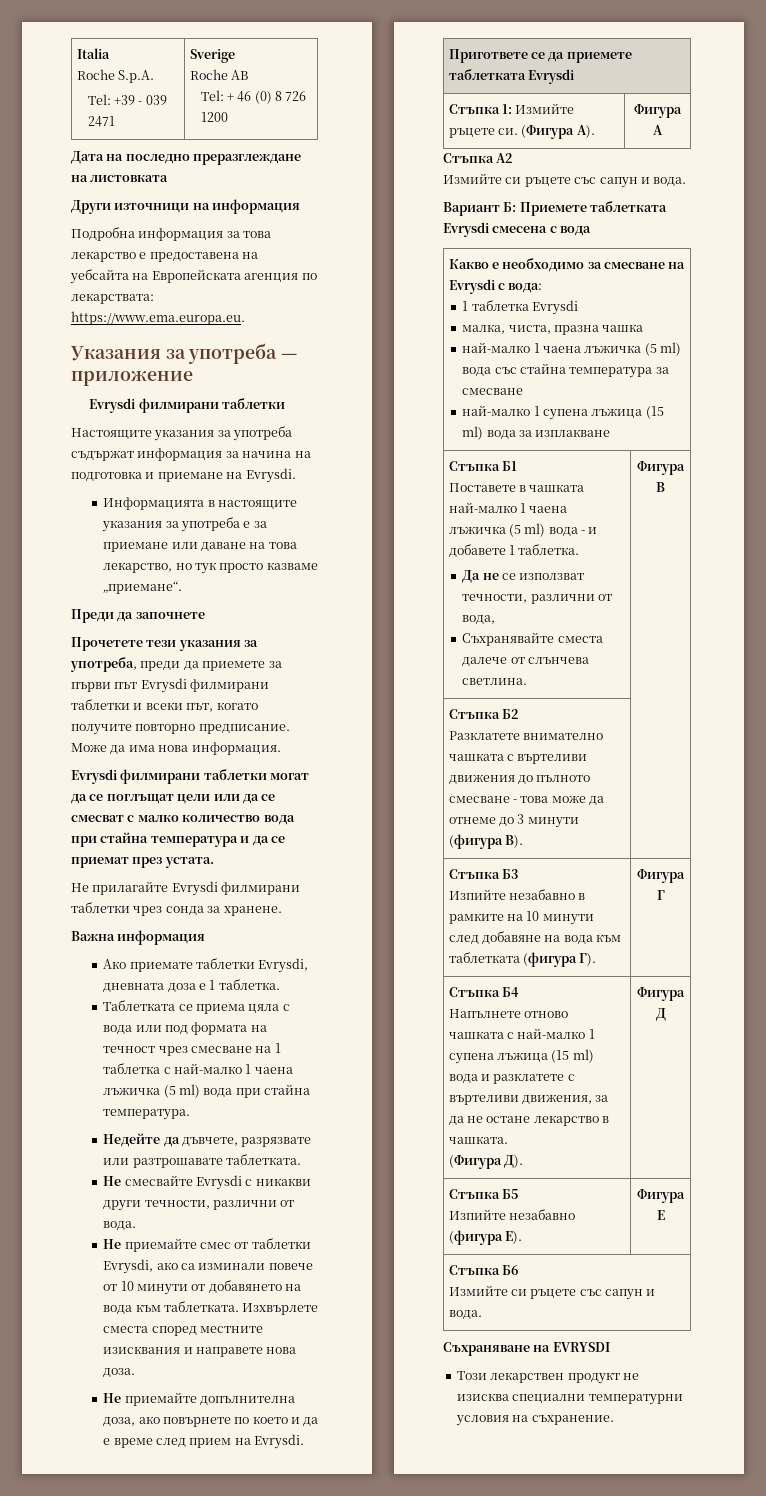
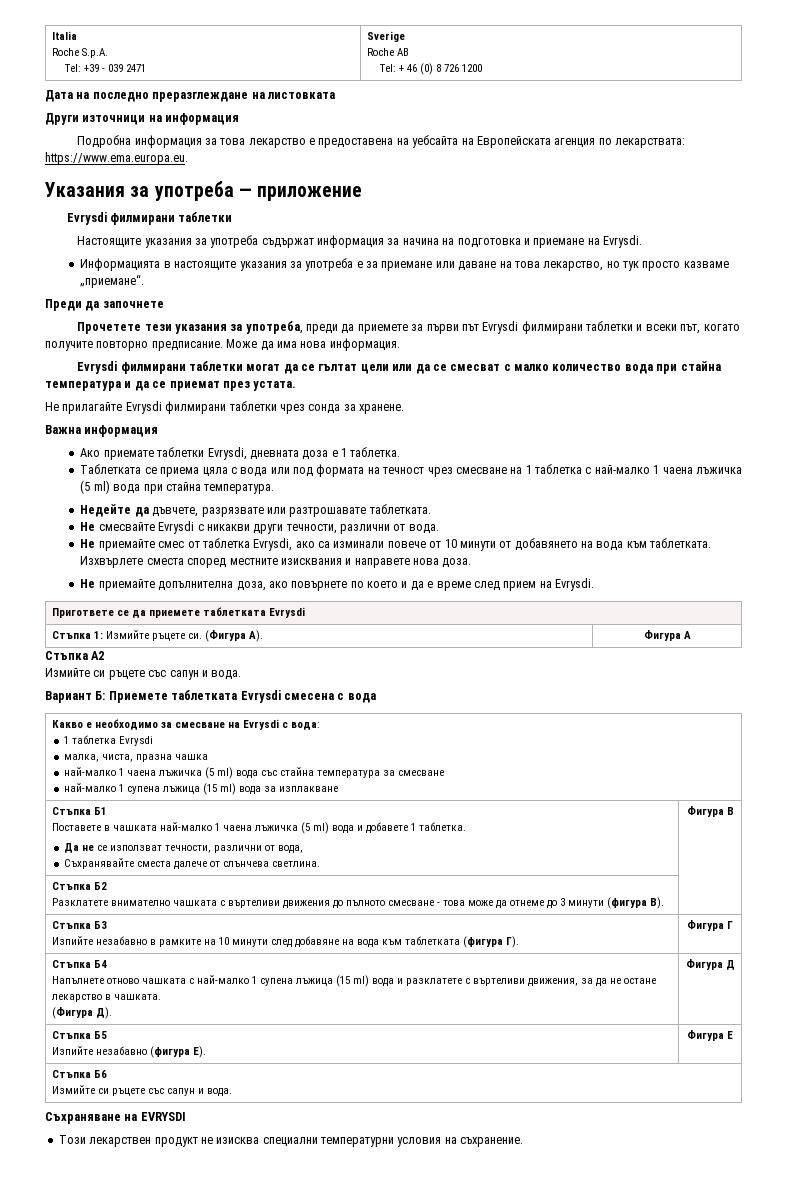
- Evrysdi филмирани таблетки могат да се поглъщат цели или да се смесват с малко количество вода при стайна температура и да се приемат през устата.
+ Evrysdi филмирани таблетки могат да се гълтат цели или да се смесват с малко количество вода при стайна температура и да се приемат през устата.
- Не приемайте смес от таблетки Evrysdi, ако са изминали повече от 10 минути от добавянето на вода към таблетката.
+ Не приемайте смес от таблетка Evrysdi, ако са изминали повече от 10 минути от добавянето на вода към таблетката.
  Стъпка Б1
- Поставете в чашката най-малко 1 чаена лъжичка (5 ml) вода - и добавете 1 таблетка.
+ Поставете в чашката най-малко 1 чаена лъжичка (5 ml) вода и добавете 1 таблетка.

